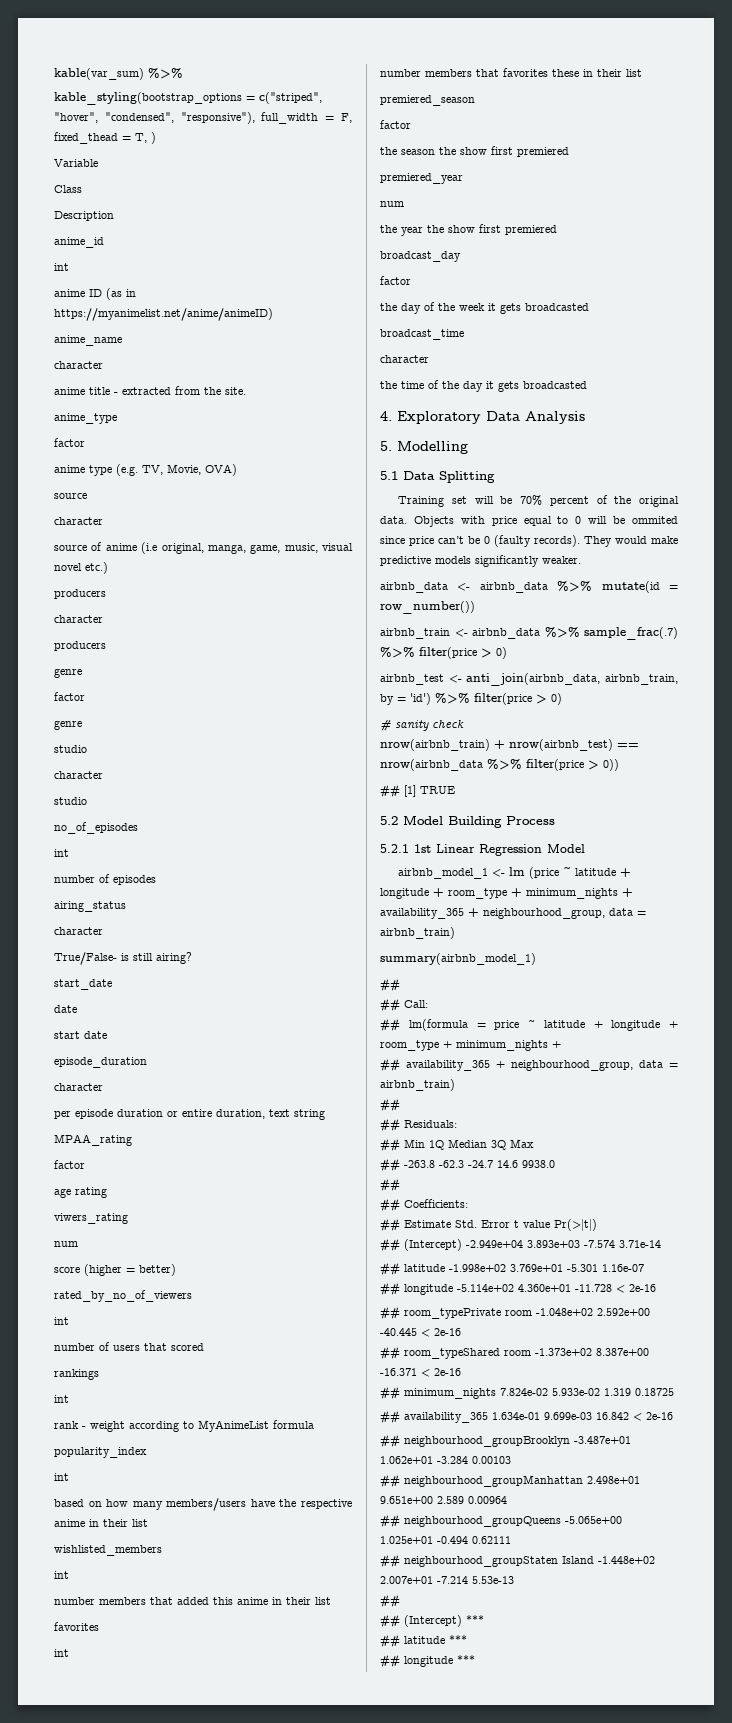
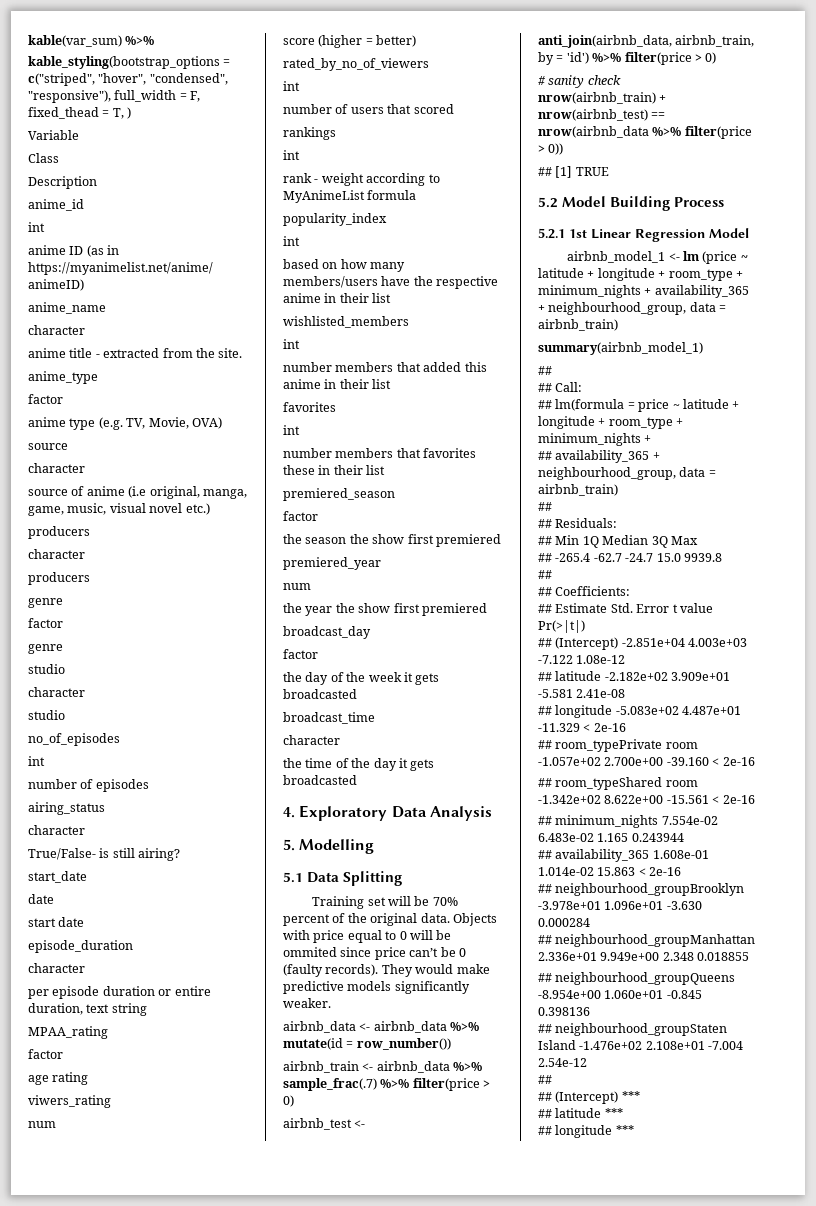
- ## -263.8 -62.3 -24.7 14.6 9938.0
+ ## -265.4 -62.7 -24.7 15.0 9939.8
- ## (Intercept) -2.949e+04 3.893e+03 -7.574 3.71e-14
- ## latitude -1.998e+02 3.769e+01 -5.301 1.16e-07
- ## longitude -5.114e+02 4.360e+01 -11.728 < 2e-16
+ ## (Intercept) -2.851e+04 4.003e+03 -7.122 1.08e-12
+ ## latitude -2.182e+02 3.909e+01 -5.581 2.41e-08
+ ## longitude -5.083e+02 4.487e+01 -11.329 < 2e-16
- ## room_typePrivate room -1.048e+02 2.592e+00 -40.445 < 2e-16
+ ## room_typePrivate room -1.057e+02 2.700e+00 -39.160 < 2e-16
- ## room_typeShared room -1.373e+02 8.387e+00 -16.371 < 2e-16
+ ## room_typeShared room -1.342e+02 8.622e+00 -15.561 < 2e-16
- ## minimum_nights 7.824e-02 5.933e-02 1.319 0.18725
- ## availability_365 1.634e-01 9.699e-03 16.842 < 2e-16
+ ## minimum_nights 7.554e-02 6.483e-02 1.165 0.243944
+ ## availability_365 1.608e-01 1.014e-02 15.863 < 2e-16
- ## neighbourhood_groupBrooklyn -3.487e+01 1.062e+01 -3.284 0.00103
- ## neighbourhood_groupManhattan 2.498e+01 9.651e+00 2.589 0.00964
- ## neighbourhood_groupQueens -5.065e+00 1.025e+01 -0.494 0.62111
+ ## neighbourhood_groupBrooklyn -3.978e+01 1.096e+01 -3.630 0.000284
+ ## neighbourhood_groupManhattan 2.336e+01 9.949e+00 2.348 0.018855
+ ## neighbourhood_groupQueens -8.954e+00 1.060e+01 -0.845 0.398136
- ## neighbourhood_groupStaten Island -1.448e+02 2.007e+01 -7.214 5.53e-13
+ ## neighbourhood_groupStaten Island -1.476e+02 2.108e+01 -7.004 2.54e-12

